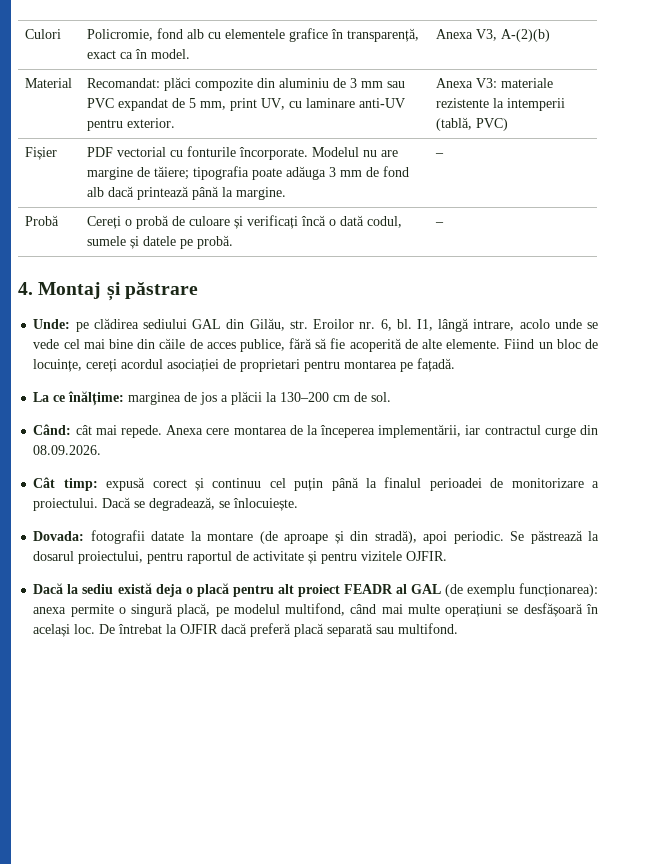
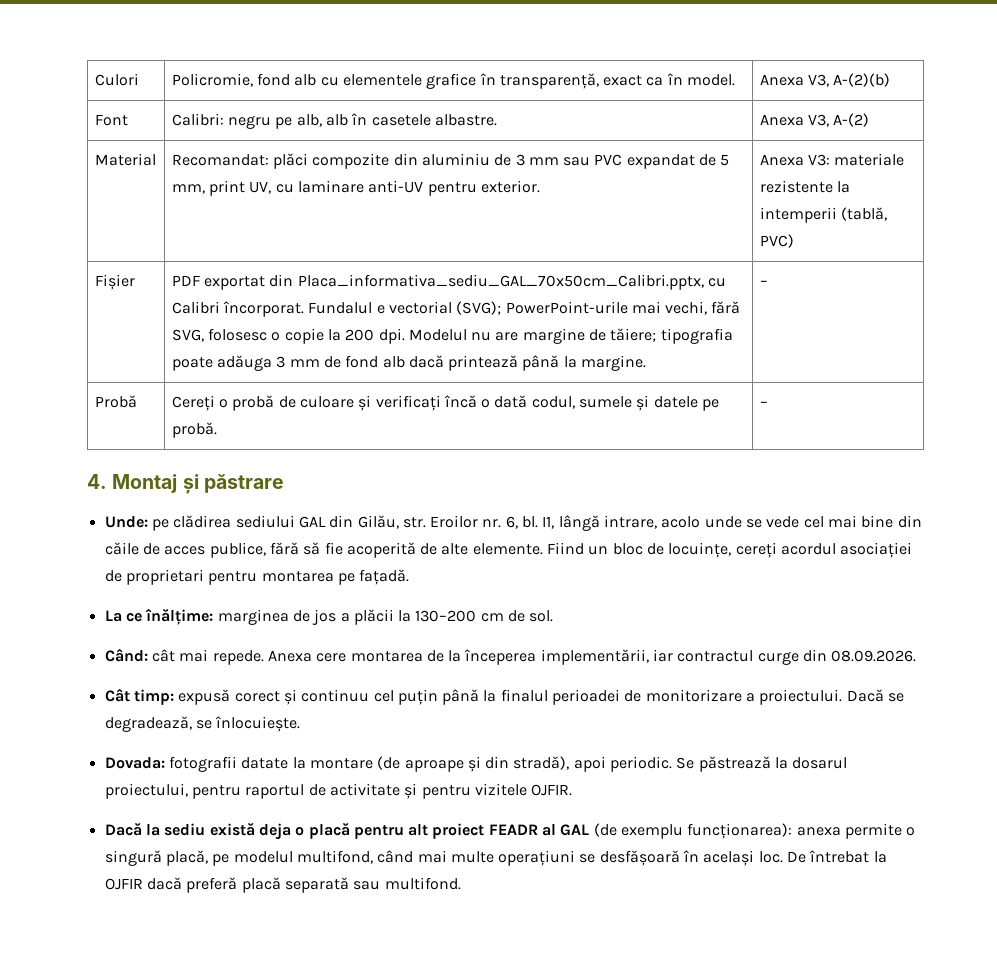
+ Font | Calibri: negru pe alb, alb în casetele albastre. | Anexa V3, A-(2)
- PDF vectorial cu fonturile încorporate.
+ PDF exportat din Placa_informativa_sediu_GAL_70x50cm_Calibri.pptx, cu Calibri încorporat. Fundalul e vectorial (SVG); PowerPoint-urile mai vechi, fără SVG, folosesc o copie la 200 dpi.

